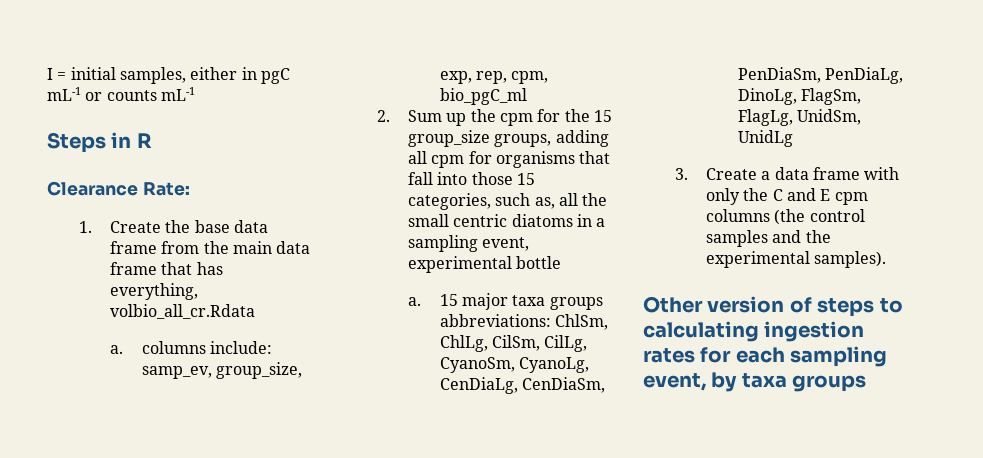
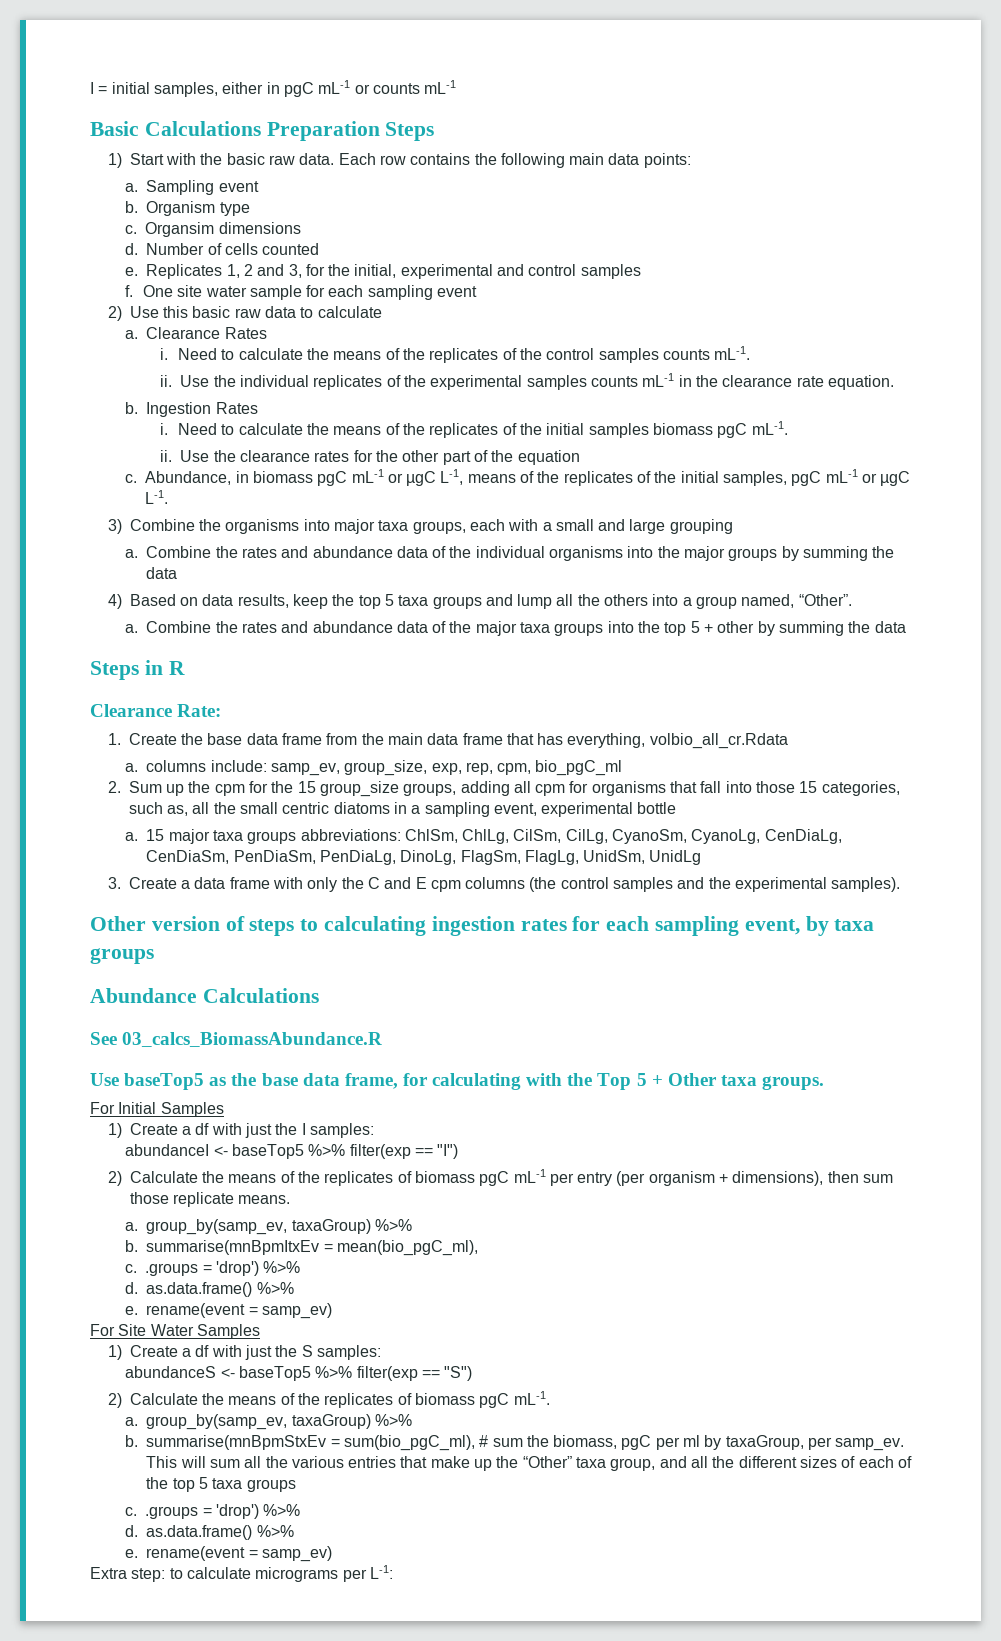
+ Basic Calculations Preparation Steps
+ 1) Start with the basic raw data. Each row contains the following main data points:
+ a. Sampling event
+ b. Organism type
+ c. Organsim dimensions
+ d. Number of cells counted
+ e. Replicates 1, 2 and 3, for the initial, experimental and control samples
+ f. One site water sample for each sampling event
+ 2) Use this basic raw data to calculate
+ a. Clearance Rates
+ i. Need to calculate the means of the replicates of the control samples counts mL-1.
+ ii. Use the individual replicates of the experimental samples counts mL-1 in the clearance rate equation.
+ b. Ingestion Rates
+ i. Need to calculate the means of the replicates of the initial samples biomass pgC mL-1.
+ ii. Use the clearance rates for the other part of the equation
+ c. Abundance, in biomass pgC mL-1 or µgC L-1, means of the replicates of the initial samples, pgC mL-1 or µgC L-1.
+ 3) Combine the organisms into major taxa groups, each with a small and large grouping
+ a. Combine the rates and abundance data of the individual organisms into the major groups by summing the data
+ 4) Based on data results, keep the top 5 taxa groups and lump all the others into a group named, “Other”.
+ a. Combine the rates and abundance data of the major taxa groups into the top 5 + other by summing the data
+ Abundance Calculations
+ See 03_calcs_BiomassAbundance.R
+ Use baseTop5 as the base data frame, for calculating with the Top 5 + Other taxa groups.
+ For Initial Samples
+ 1) Create a df with just the I samples:
+ abundanceI <- baseTop5 %>% filter(exp == "I")
+ 2) Calculate the means of the replicates of biomass pgC mL-1 per entry (per organism + dimensions), then sum those replicate means.
+ a. group_by(samp_ev, taxaGroup) %>%
+ b. summarise(mnBpmItxEv = mean(bio_pgC_ml),
+ c. .groups = 'drop') %>%
+ d. as.data.frame() %>%
+ e. rename(event = samp_ev)
+ For Site Water Samples
+ 1) Create a df with just the S samples:
+ abundanceS <- baseTop5 %>% filter(exp == "S")
+ 2) Calculate the means of the replicates of biomass pgC mL-1.
+ a. group_by(samp_ev, taxaGroup) %>%
+ b. summarise(mnBpmStxEv = sum(bio_pgC_ml), # sum the biomass, pgC per ml by taxaGroup, per samp_ev. This will sum all the various entries that make up the “Other” taxa group, and all the different sizes of each of the top 5 taxa groups
+ c. .groups = 'drop') %>%
+ d. as.data.frame() %>%
+ e. rename(event = samp_ev)
+ Extra step: to calculate micrograms per L-1:

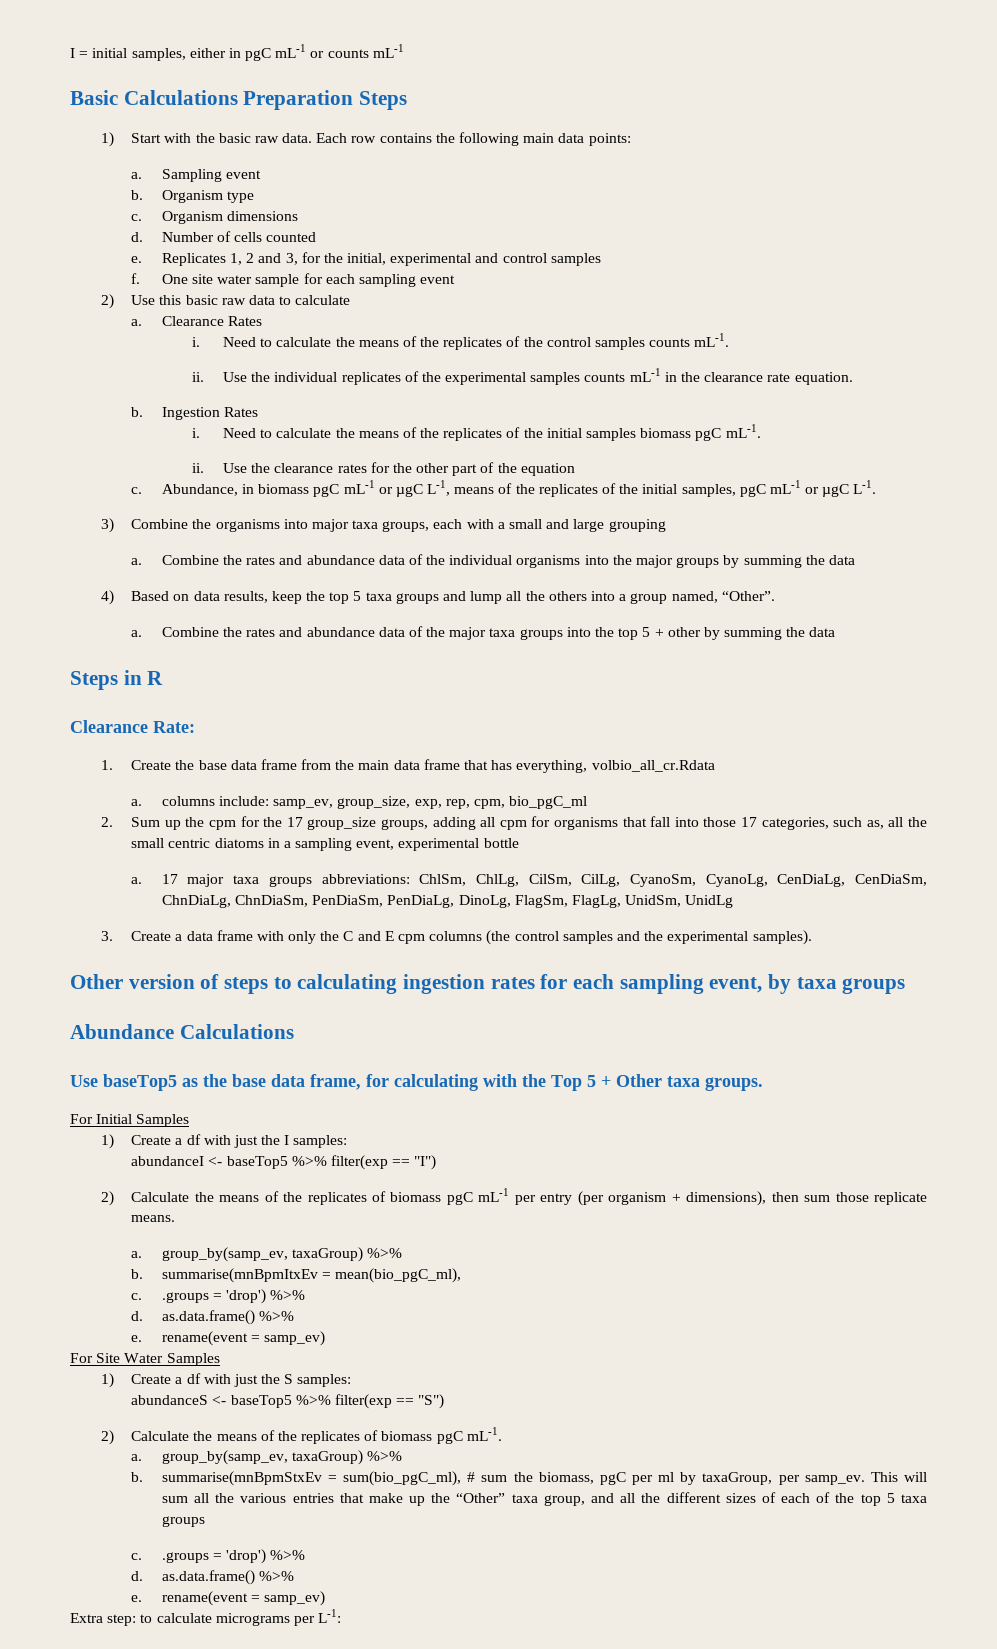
- Organsim dimensions
+ Organism dimensions
- 2. Sum up the cpm for the 15 group_size groups, adding all cpm for organisms that fall into those 15 categories, such as, all the small centric diatoms in a sampling event, experimental bottle
+ 2. Sum up the cpm for the 17 group_size groups, adding all cpm for organisms that fall into those 17 categories, such as, all the small centric diatoms in a sampling event, experimental bottle
- 15 major taxa groups abbreviations: ChlSm, ChlLg, CilSm, CilLg, CyanoSm, CyanoLg, CenDiaLg, CenDiaSm, PenDiaSm, PenDiaLg, DinoLg, FlagSm, FlagLg, UnidSm, UnidLg
+ 17 major taxa groups abbreviations: ChlSm, ChlLg, CilSm, CilLg, CyanoSm, CyanoLg, CenDiaLg, CenDiaSm, ChnDiaLg, ChnDiaSm, PenDiaSm, PenDiaLg, DinoLg, FlagSm, FlagLg, UnidSm, UnidLg
- See 03_calcs_BiomassAbundance.R

